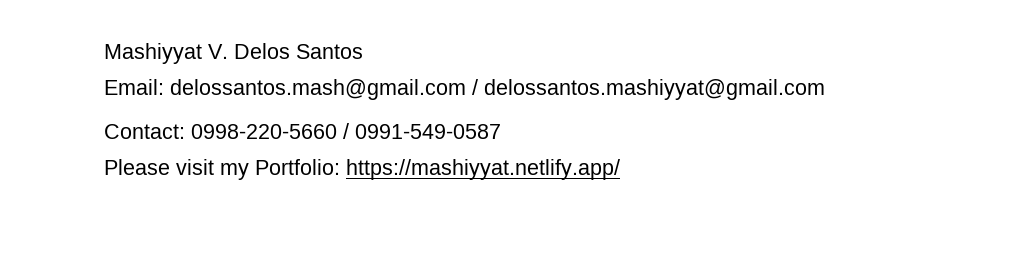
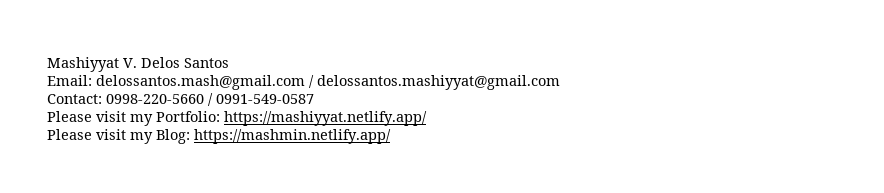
+ Please visit my Blog: https://mashmin.netlify.app/

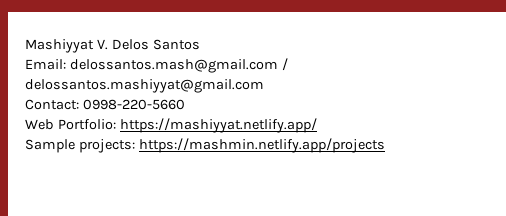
- Contact: 0998-220-5660 / 0991-549-0587
- Please visit my Portfolio: https://mashiyyat.netlify.app/
- Please visit my Blog: https://mashmin.netlify.app/
+ Contact: 0998-220-5660
+ Web Portfolio: https://mashiyyat.netlify.app/
+ Sample projects: https://mashmin.netlify.app/projects

